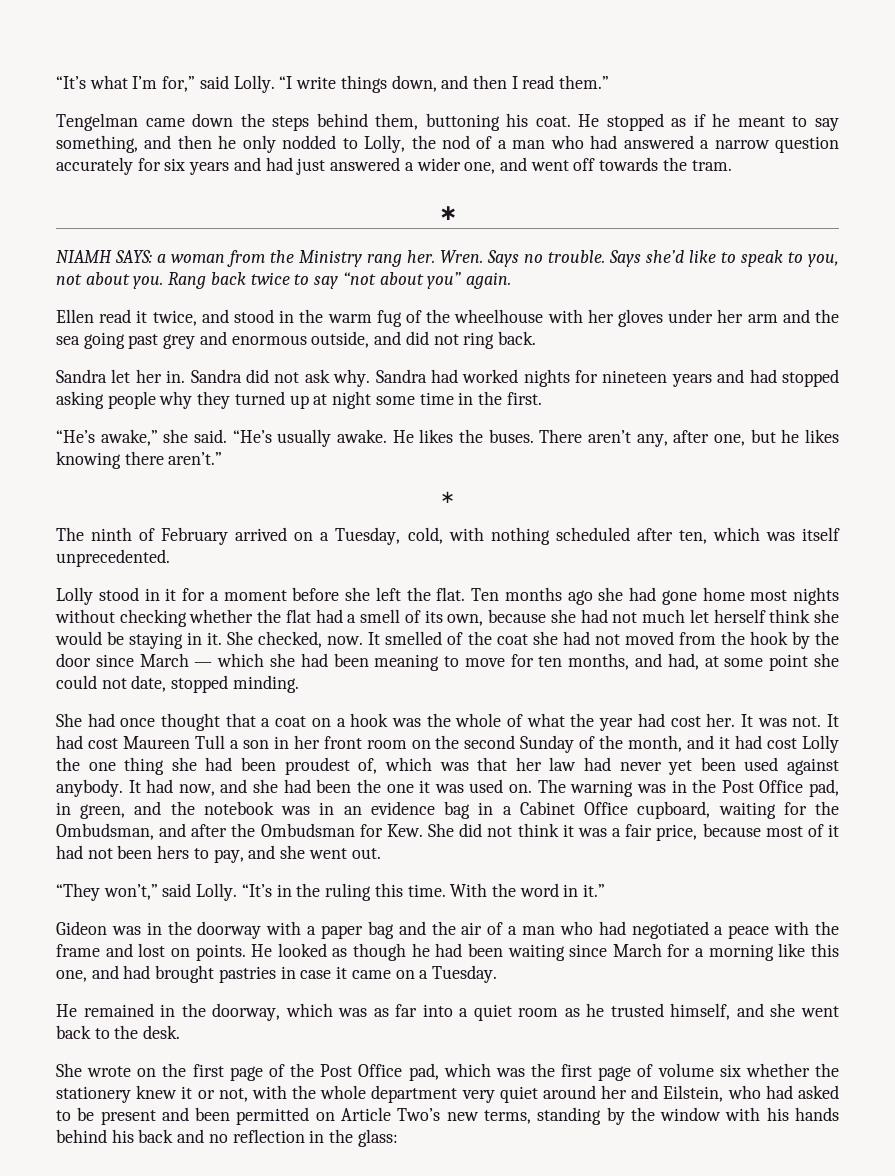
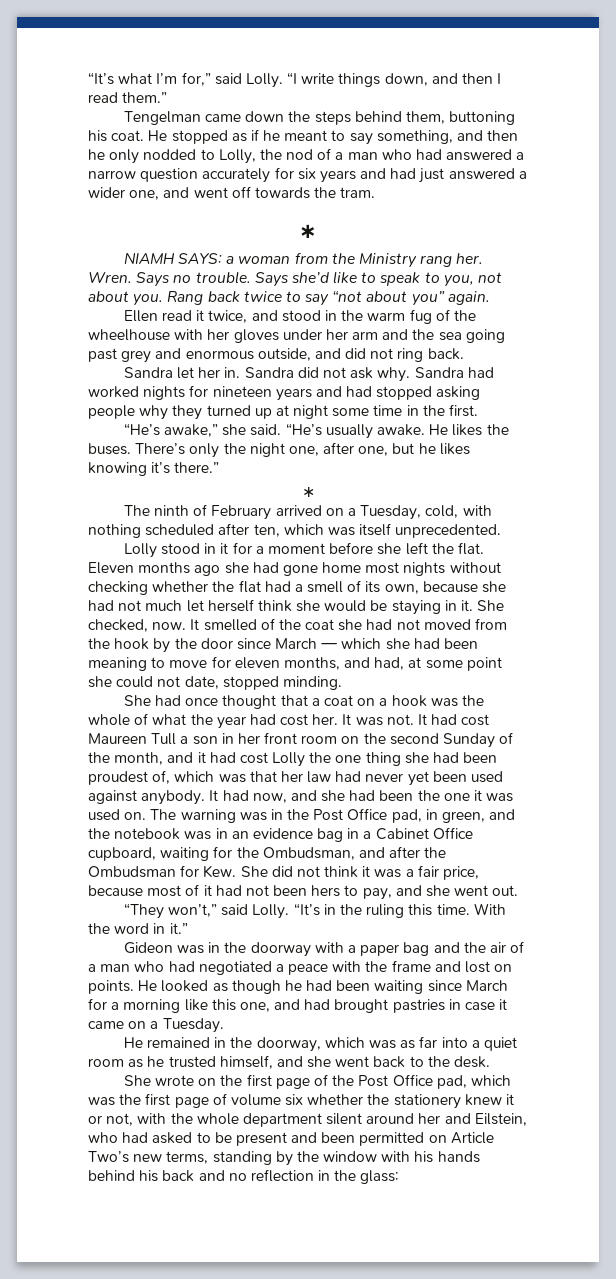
- There aren’t any, after one, but he likes knowing there aren’t.”
+ There’s only the night one, after one, but he likes knowing it’s there.”
- Ten months ago she had gone home most nights without checking whether the flat had a smell of its own, because she had not much let herself think she would be staying in it.
+ Eleven months ago she had gone home most nights without checking whether the flat had a smell of its own, because she had not much let herself think she would be staying in it.
- It smelled of the coat she had not moved from the hook by the door since March — which she had been meaning to move for ten months, and had, at some point she could not date, stopped minding.
+ It smelled of the coat she had not moved from the hook by the door since March — which she had been meaning to move for eleven months, and had, at some point she could not date, stopped minding.
- She wrote on the first page of the Post Office pad, which was the first page of volume six whether the stationery knew it or not, with the whole department very quiet around her and Eilstein, who had asked to be present and been permitted on Article Two’s new terms, standing by the window with his hands behind his back and no reflection in the glass:
+ She wrote on the first page of the Post Office pad, which was the first page of volume six whether the stationery knew it or not, with the whole department silent around her and Eilstein, who had asked to be present and been permitted on Article Two’s new terms, standing by the window with his hands behind his back and no reflection in the glass:

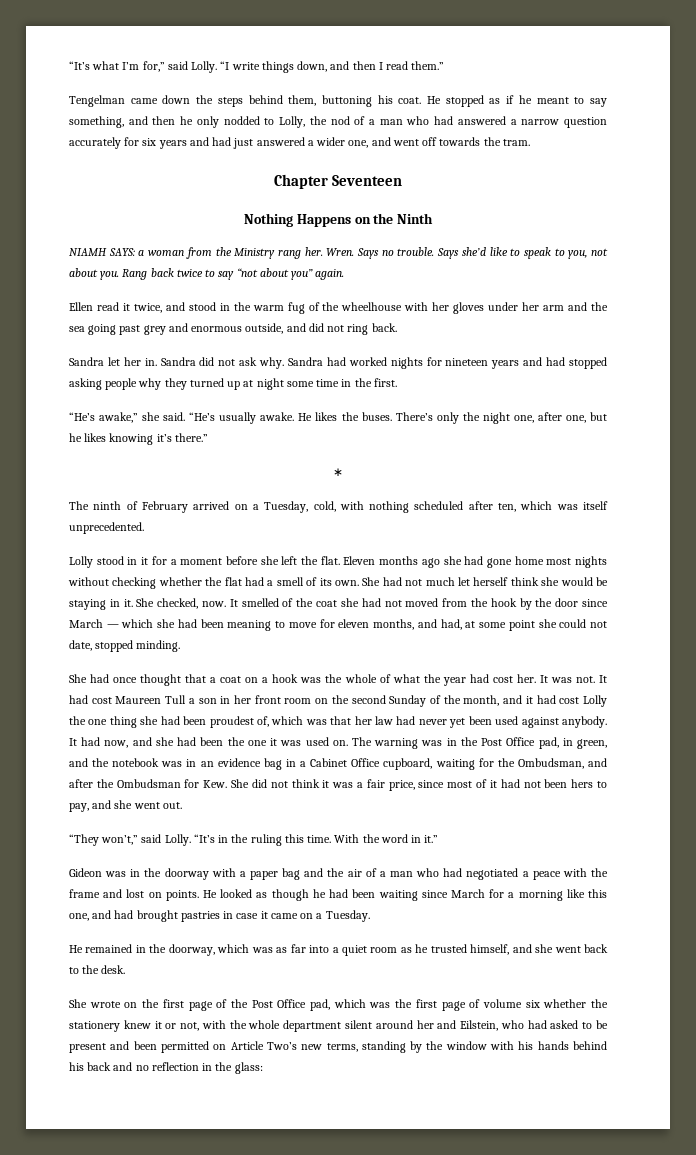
  He stopped as if he meant to say something, and then he only nodded to Lolly, the nod of a man who had answered a narrow question accurately for six years and had just answered a wider one, and went off towards the tram.
- ∗
+ Chapter Seventeen
+ Nothing Happens on the Ninth
- Eleven months ago she had gone home most nights without checking whether the flat had a smell of its own, because she had not much let herself think she would be staying in it.
+ Eleven months ago she had gone home most nights without checking whether the flat had a smell of its own. She had not much let herself think she would be staying in it.
- The warning was in the Post Office pad, in green, and the notebook was in an evidence bag in a Cabinet Office cupboard, waiting for the Ombudsman, and after the Ombudsman for Kew. She did not think it was a fair price, because most of it had not been hers to pay, and she went out.
+ The warning was in the Post Office pad, in green, and the notebook was in an evidence bag in a Cabinet Office cupboard, waiting for the Ombudsman, and after the Ombudsman for Kew. She did not think it was a fair price, since most of it had not been hers to pay, and she went out.

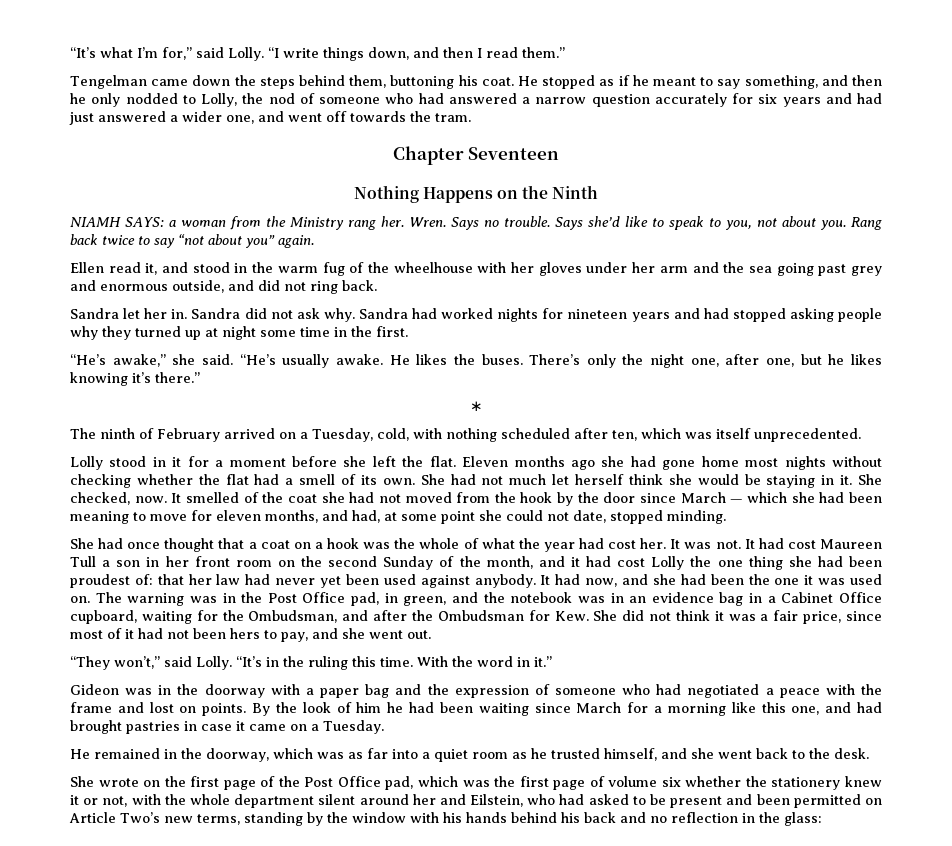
- He stopped as if he meant to say something, and then he only nodded to Lolly, the nod of a man who had answered a narrow question accurately for six years and had just answered a wider one, and went off towards the tram.
+ He stopped as if he meant to say something, and then he only nodded to Lolly, the nod of someone who had answered a narrow question accurately for six years and had just answered a wider one, and went off towards the tram.
- Ellen read it twice, and stood in the warm fug of the wheelhouse with her gloves under her arm and the sea going past grey and enormous outside, and did not ring back.
+ Ellen read it, and stood in the warm fug of the wheelhouse with her gloves under her arm and the sea going past grey and enormous outside, and did not ring back.
- It had cost Maureen Tull a son in her front room on the second Sunday of the month, and it had cost Lolly the one thing she had been proudest of, which was that her law had never yet been used against anybody.
+ It had cost Maureen Tull a son in her front room on the second Sunday of the month, and it had cost Lolly the one thing she had been proudest of: that her law had never yet been used against anybody.
- Gideon was in the doorway with a paper bag and the air of a man who had negotiated a peace with the frame and lost on points.
+ Gideon was in the doorway with a paper bag and the expression of someone who had negotiated a peace with the frame and lost on points.
- He looked as though he had been waiting since March for a morning like this one, and had brought pastries in case it came on a Tuesday.
+ By the look of him he had been waiting since March for a morning like this one, and had brought pastries in case it came on a Tuesday.

